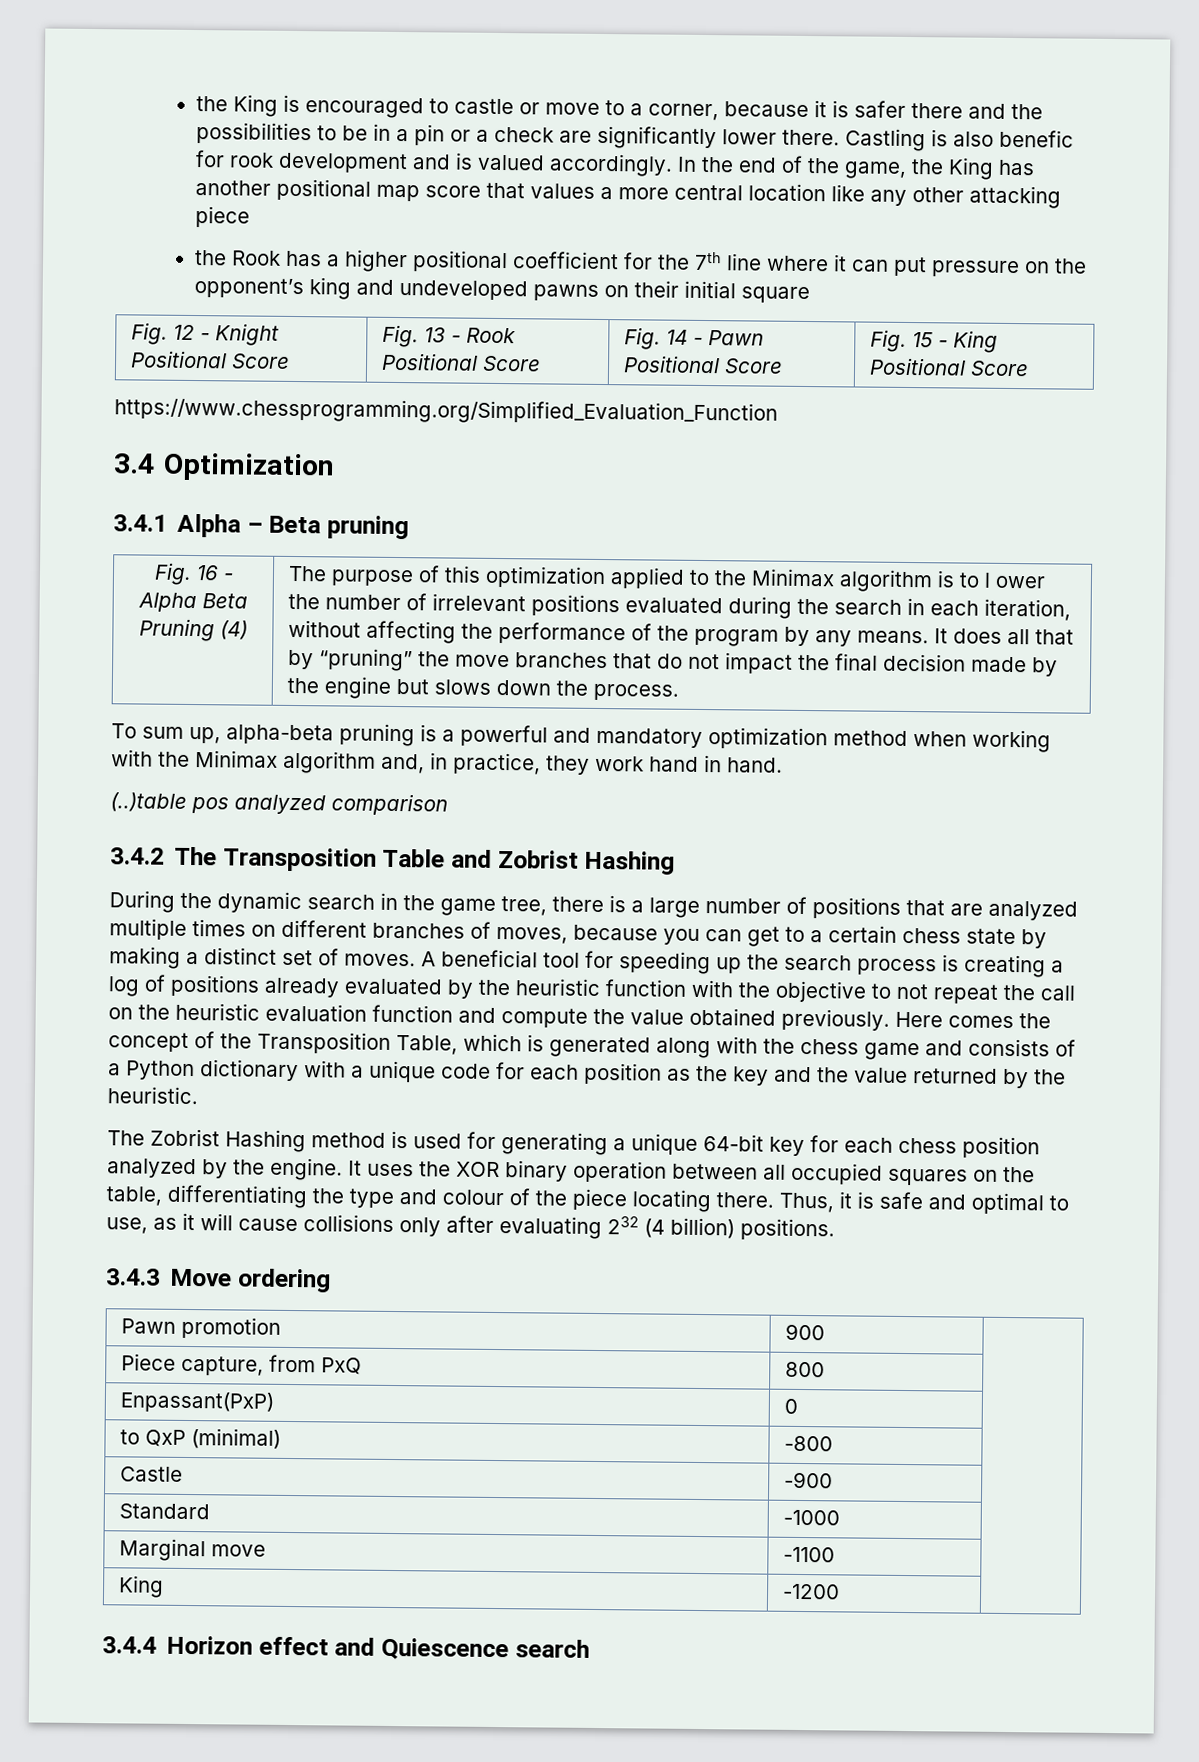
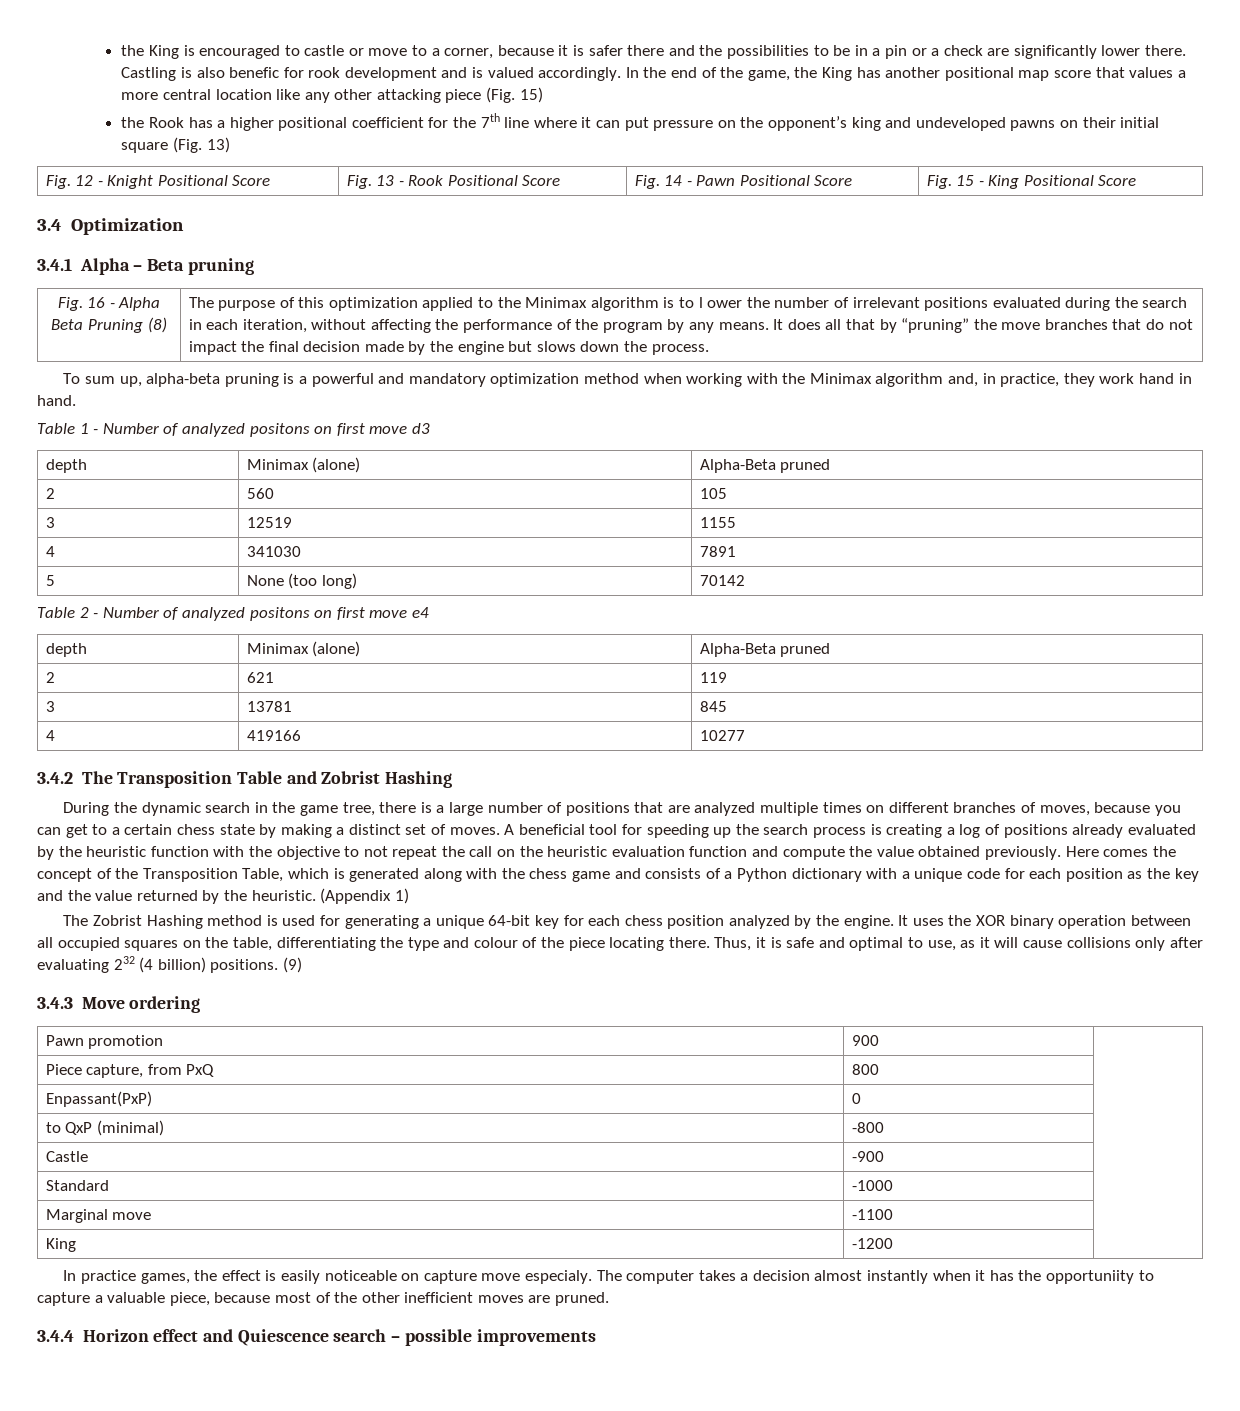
- In the end of the game, the King has another positional map score that values a more central location like any other attacking piece
+ In the end of the game, the King has another positional map score that values a more central location like any other attacking piece (Fig. 15)
- the Rook has a higher positional coefficient for the 7th line where it can put pressure on the opponent’s king and undeveloped pawns on their initial square
+ the Rook has a higher positional coefficient for the 7th line where it can put pressure on the opponent’s king and undeveloped pawns on their initial square (Fig. 13)
- https://www.chessprogramming.org/Simplified_Evaluation_Function
- Fig. 16 - Alpha Beta Pruning (4)
+ Fig. 16 - Alpha Beta Pruning (8)
- (..)table pos analyzed comparison
+ Table 1 - Number of analyzed positons on first move d3
+ depth | Minimax (alone) | Alpha-Beta pruned
+ 2 | 560 | 105
+ 3 | 12519 | 1155
+ 4 | 341030 | 7891
+ 5 | None (too long) | 70142
+ Table 2 - Number of analyzed positons on first move e4
+ depth | Minimax (alone) | Alpha-Beta pruned
+ 2 | 621 | 119
+ 3 | 13781 | 845
+ 4 | 419166 | 10277
+ (Appendix 1)
+ (9)
+ In practice games, the effect is easily noticeable on capture move especialy. The computer takes a decision almost instantly when it has the opportuniity to capture a valuable piece, because most of the other inefficient moves are pruned.
- 3.4.4 Horizon effect and Quiescence search
+ 3.4.4 Horizon effect and Quiescence search – possible improvements

